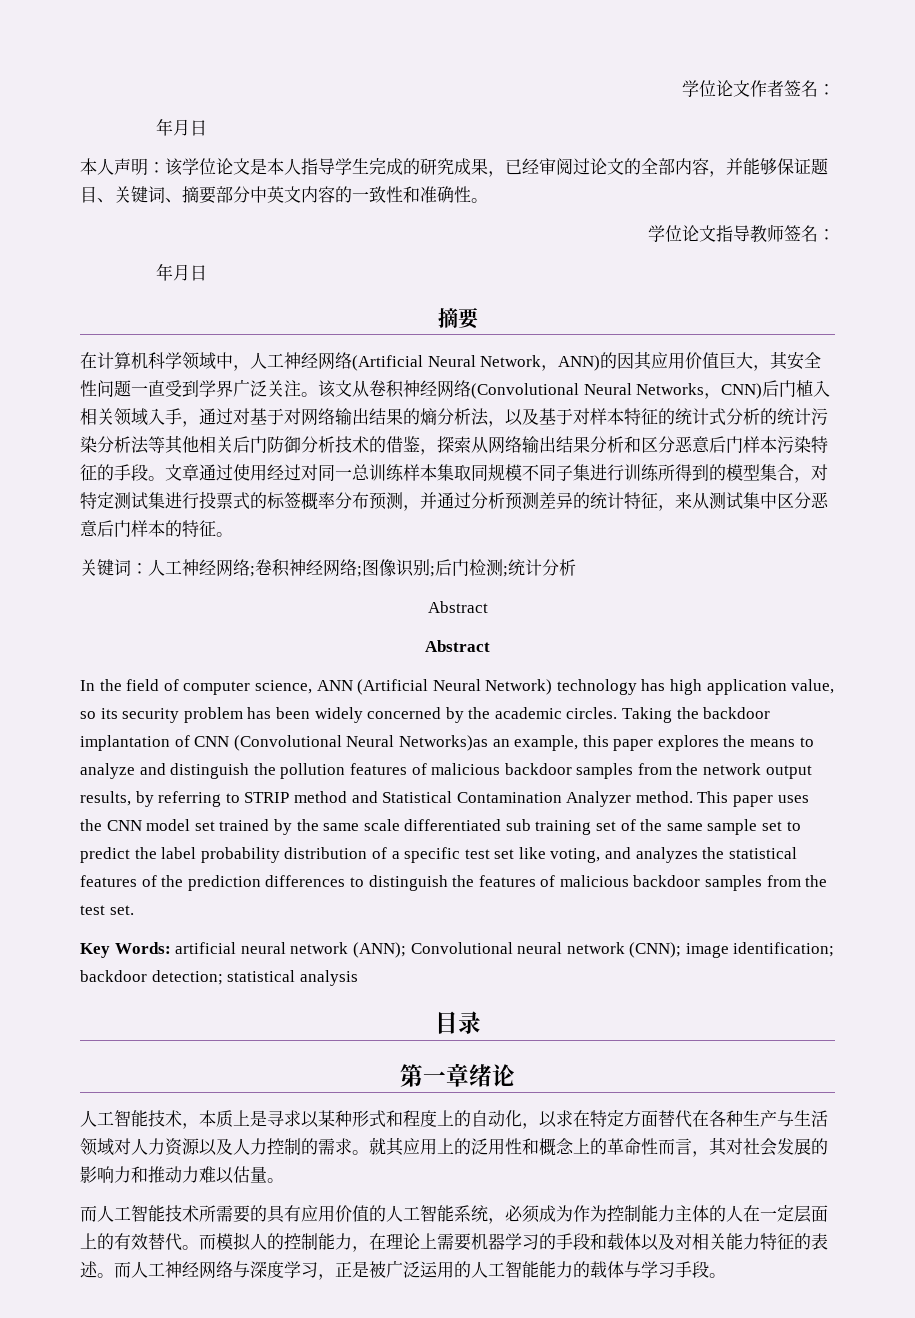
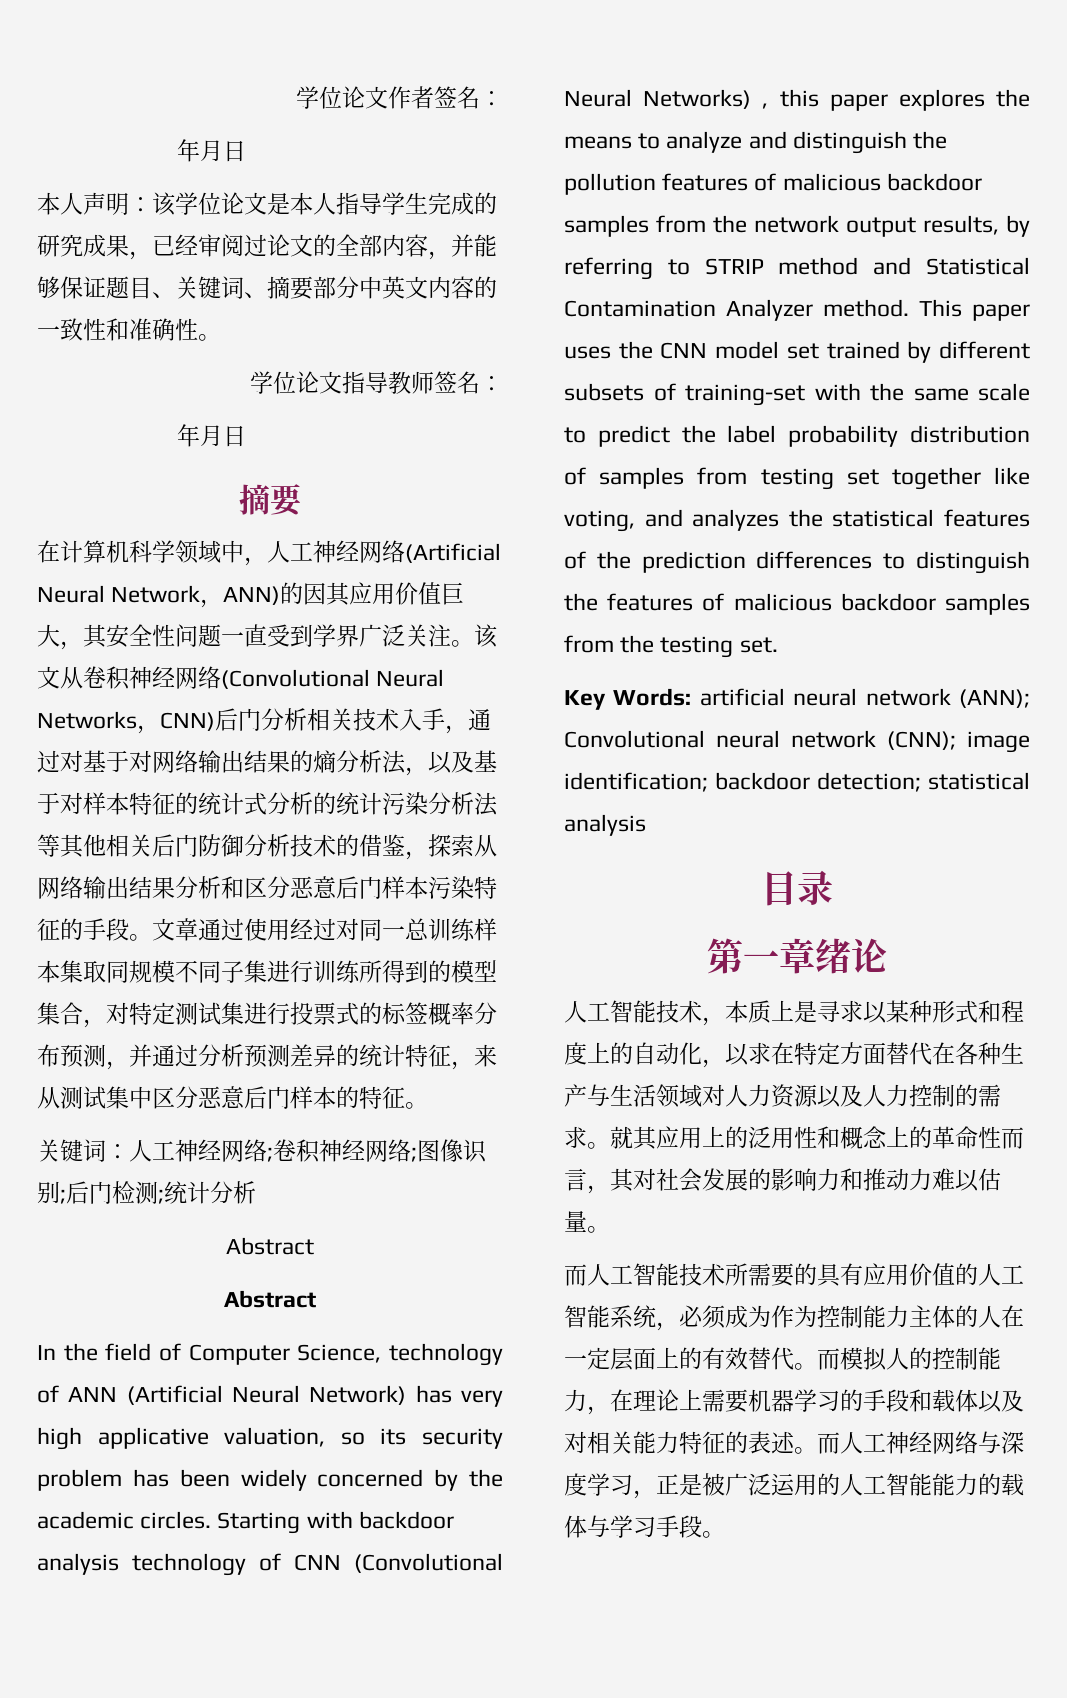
- 该文从卷积神经网络(Convolutional Neural Networks，CNN)后门植入相关领域入手，通过对基于对网络输出结果的熵分析法，以及基于对样本特征的统计式分析的统计污染分析法等其他相关后门防御分析技术的借鉴，探索从网络输出结果分析和区分恶意后门样本污染特征的手段。
+ 该文从卷积神经网络(Convolutional Neural Networks，CNN)后门分析相关技术入手，通过对基于对网络输出结果的熵分析法，以及基于对样本特征的统计式分析的统计污染分析法等其他相关后门防御分析技术的借鉴，探索从网络输出结果分析和区分恶意后门样本污染特征的手段。
- In the field of computer science, ANN (Artificial Neural Network) technology has high application value, so its security problem has been widely concerned by the academic circles.
+ In the field of Computer Science, technology of ANN (Artificial Neural Network) has very high applicative valuation, so its security problem has been widely concerned by the academic circles.
- Taking the backdoor implantation of CNN (Convolutional Neural Networks)as an example, this paper explores the means to analyze and distinguish the pollution features of malicious backdoor samples from the network output results, by referring to STRIP method and Statistical Contamination Analyzer method.
+ Starting with backdoor analysis technology of CNN (Convolutional Neural Networks) , this paper explores the means to analyze and distinguish the pollution features of malicious backdoor samples from the network output results, by referring to STRIP method and Statistical Contamination Analyzer method.
- This paper uses the CNN model set trained by the same scale differentiated sub training set of the same sample set to predict the label probability distribution of a specific test set like voting, and analyzes the statistical features of the prediction differences to distinguish the features of malicious backdoor samples from the test set.
+ This paper uses the CNN model set trained by different subsets of training-set with the same scale to predict the label probability distribution of samples from testing set together like voting, and analyzes the statistical features of the prediction differences to distinguish the features of malicious backdoor samples from the testing set.

